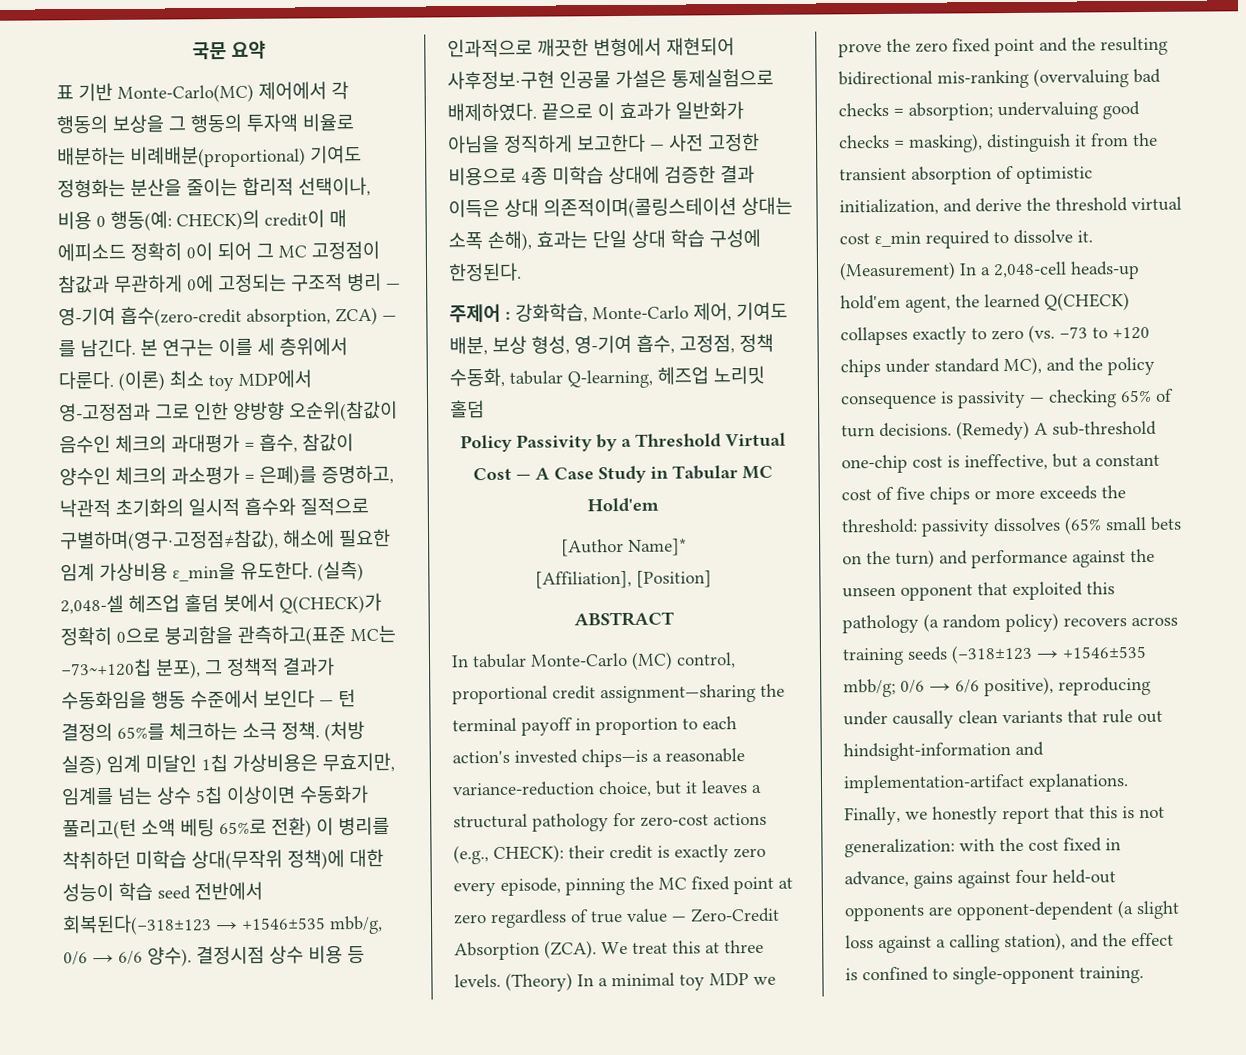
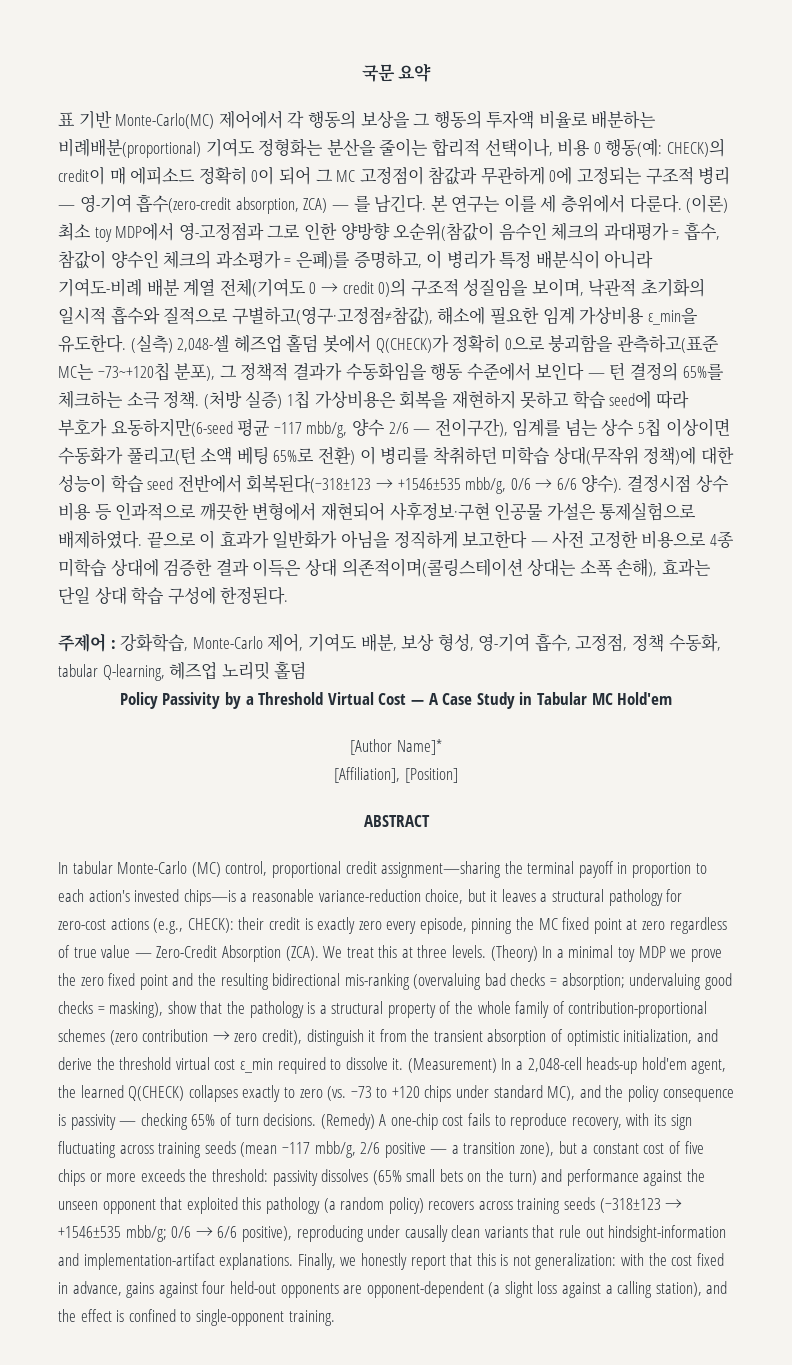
- (이론) 최소 toy MDP에서 영-고정점과 그로 인한 양방향 오순위(참값이 음수인 체크의 과대평가 = 흡수, 참값이 양수인 체크의 과소평가 = 은폐)를 증명하고, 낙관적 초기화의 일시적 흡수와 질적으로 구별하며(영구·고정점≠참값), 해소에 필요한 임계 가상비용 ε_min을 유도한다.
+ (이론) 최소 toy MDP에서 영-고정점과 그로 인한 양방향 오순위(참값이 음수인 체크의 과대평가 = 흡수, 참값이 양수인 체크의 과소평가 = 은폐)를 증명하고, 이 병리가 특정 배분식이 아니라 기여도-비례 배분 계열 전체(기여도 0 → credit 0)의 구조적 성질임을 보이며, 낙관적 초기화의 일시적 흡수와 질적으로 구별하고(영구·고정점≠참값), 해소에 필요한 임계 가상비용 ε_min을 유도한다.
- (처방 실증) 임계 미달인 1칩 가상비용은 무효지만, 임계를 넘는 상수 5칩 이상이면 수동화가 풀리고(턴 소액 베팅 65%로 전환) 이 병리를 착취하던 미학습 상대(무작위 정책)에 대한 성능이 학습 seed 전반에서 회복된다(−318±123 → +1546±535 mbb/g, 0/6 → 6/6 양수).
+ (처방 실증) 1칩 가상비용은 회복을 재현하지 못하고 학습 seed에 따라 부호가 요동하지만(6-seed 평균 −117 mbb/g, 양수 2/6 — 전이구간), 임계를 넘는 상수 5칩 이상이면 수동화가 풀리고(턴 소액 베팅 65%로 전환) 이 병리를 착취하던 미학습 상대(무작위 정책)에 대한 성능이 학습 seed 전반에서 회복된다(−318±123 → +1546±535 mbb/g, 0/6 → 6/6 양수).
- (Theory) In a minimal toy MDP we prove the zero fixed point and the resulting bidirectional mis-ranking (overvaluing bad checks = absorption; undervaluing good checks = masking), distinguish it from the transient absorption of optimistic initialization, and derive the threshold virtual cost ε_min required to dissolve it.
+ (Theory) In a minimal toy MDP we prove the zero fixed point and the resulting bidirectional mis-ranking (overvaluing bad checks = absorption; undervaluing good checks = masking), show that the pathology is a structural property of the whole family of contribution-proportional schemes (zero contribution → zero credit), distinguish it from the transient absorption of optimistic initialization, and derive the threshold virtual cost ε_min required to dissolve it.
- (Remedy) A sub-threshold one-chip cost is ineffective, but a constant cost of five chips or more exceeds the threshold:
+ (Remedy) A one-chip cost fails to reproduce recovery, with its sign fluctuating across training seeds (mean −117 mbb/g, 2/6 positive — a transition zone), but a constant cost of five chips or more exceeds the threshold:

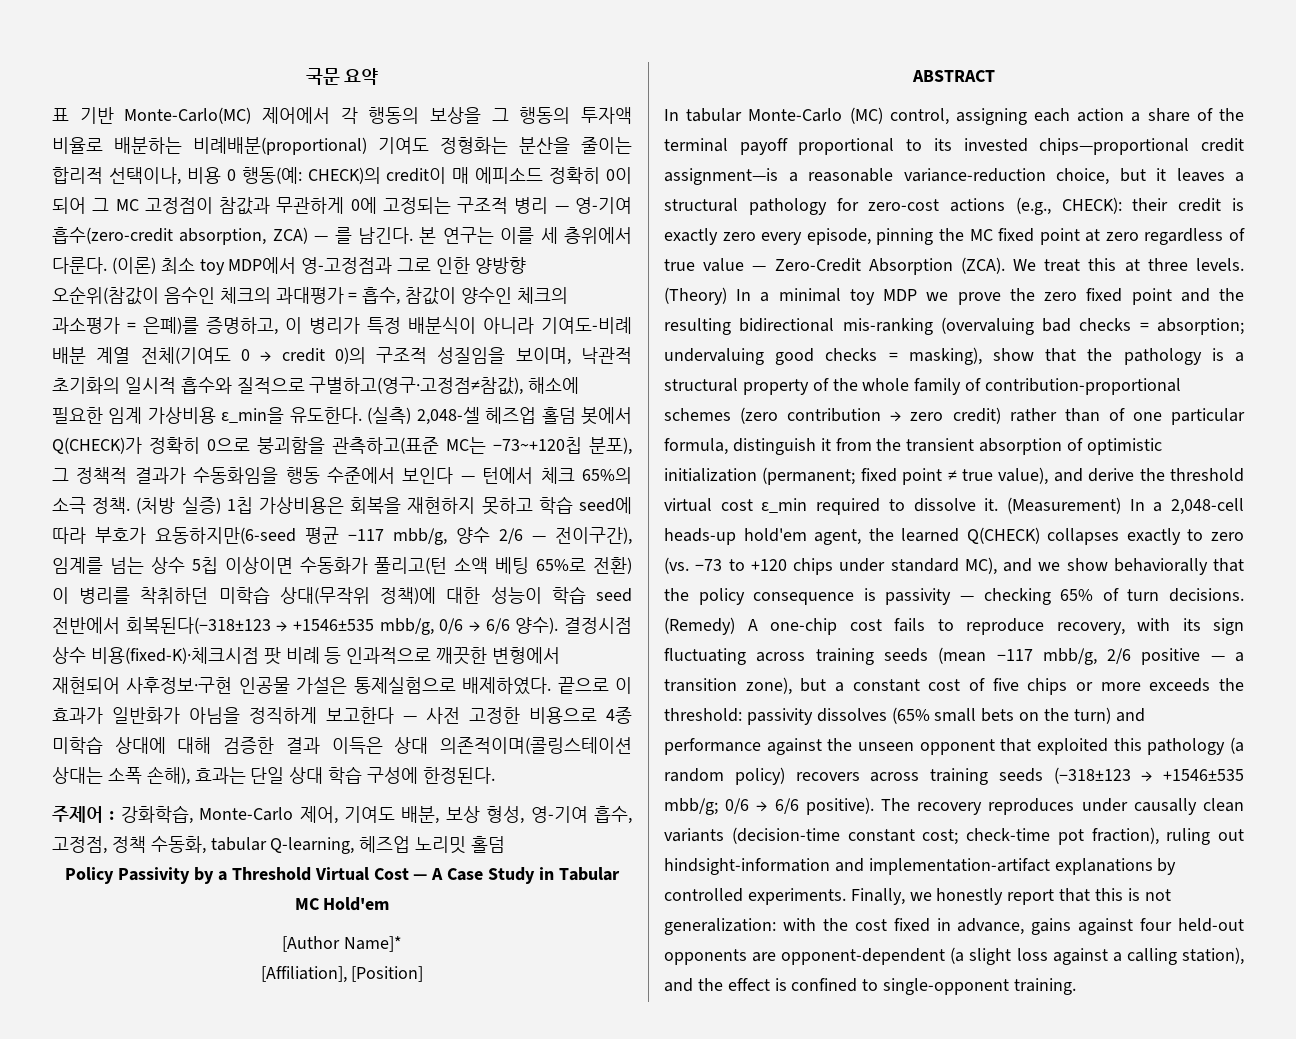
- (실측) 2,048-셀 헤즈업 홀덤 봇에서 Q(CHECK)가 정확히 0으로 붕괴함을 관측하고(표준 MC는 −73~+120칩 분포), 그 정책적 결과가 수동화임을 행동 수준에서 보인다 — 턴 결정의 65%를 체크하는 소극 정책.
+ (실측) 2,048-셀 헤즈업 홀덤 봇에서 Q(CHECK)가 정확히 0으로 붕괴함을 관측하고(표준 MC는 −73~+120칩 분포), 그 정책적 결과가 수동화임을 행동 수준에서 보인다 — 턴에서 체크 65%의 소극 정책.
- 결정시점 상수 비용 등 인과적으로 깨끗한 변형에서 재현되어 사후정보·구현 인공물 가설은 통제실험으로 배제하였다.
+ 결정시점 상수 비용(fixed-K)·체크시점 팟 비례 등 인과적으로 깨끗한 변형에서 재현되어 사후정보·구현 인공물 가설은 통제실험으로 배제하였다.
- 끝으로 이 효과가 일반화가 아님을 정직하게 보고한다 — 사전 고정한 비용으로 4종 미학습 상대에 검증한 결과 이득은 상대 의존적이며(콜링스테이션 상대는 소폭 손해), 효과는 단일 상대 학습 구성에 한정된다.
+ 끝으로 이 효과가 일반화가 아님을 정직하게 보고한다 — 사전 고정한 비용으로 4종 미학습 상대에 대해 검증한 결과 이득은 상대 의존적이며(콜링스테이션 상대는 소폭 손해), 효과는 단일 상대 학습 구성에 한정된다.
- In tabular Monte-Carlo (MC) control, proportional credit assignment—sharing the terminal payoff in proportion to each action's invested chips—is a reasonable variance-reduction choice, but it leaves a structural pathology for zero-cost actions (e.g., CHECK): their credit is exactly zero every episode, pinning the MC fixed point at zero regardless of true value — Zero-Credit Absorption (ZCA).
+ In tabular Monte-Carlo (MC) control, assigning each action a share of the terminal payoff proportional to its invested chips—proportional credit assignment—is a reasonable variance-reduction choice, but it leaves a structural pathology for zero-cost actions (e.g., CHECK): their credit is exactly zero every episode, pinning the MC fixed point at zero regardless of true value — Zero-Credit Absorption (ZCA).
- undervaluing good checks = masking), show that the pathology is a structural property of the whole family of contribution-proportional schemes (zero contribution → zero credit), distinguish it from the transient absorption of optimistic initialization, and derive the threshold virtual cost ε_min required to dissolve it.
+ undervaluing good checks = masking), show that the pathology is a structural property of the whole family of contribution-proportional schemes (zero contribution → zero credit) rather than of one particular formula, distinguish it from the transient absorption of optimistic initialization (permanent; fixed point ≠ true value), and derive the threshold virtual cost ε_min required to dissolve it.
- (Measurement) In a 2,048-cell heads-up hold'em agent, the learned Q(CHECK) collapses exactly to zero (vs. −73 to +120 chips under standard MC), and the policy consequence is passivity — checking 65% of turn decisions.
+ (Measurement) In a 2,048-cell heads-up hold'em agent, the learned Q(CHECK) collapses exactly to zero (vs. −73 to +120 chips under standard MC), and we show behaviorally that the policy consequence is passivity — checking 65% of turn decisions.
- 0/6 → 6/6 positive), reproducing under causally clean variants that rule out hindsight-information and implementation-artifact explanations.
+ 0/6 → 6/6 positive). The recovery reproduces under causally clean variants (decision-time constant cost; check-time pot fraction), ruling out hindsight-information and implementation-artifact explanations by controlled experiments.

